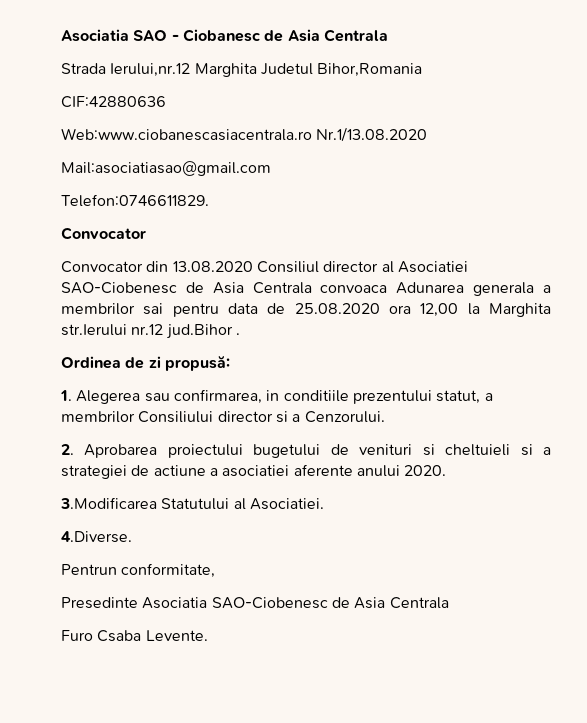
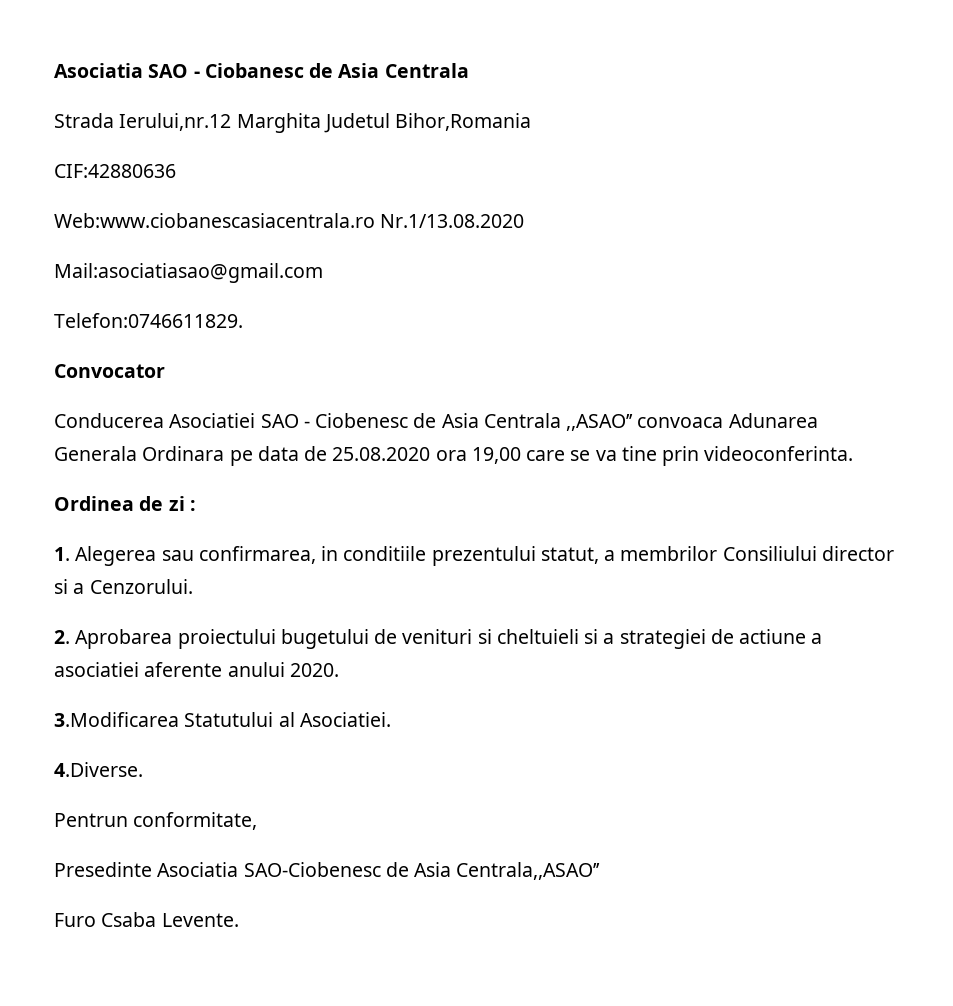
- Convocator din 13.08.2020 Consiliul director al Asociatiei SAO-Ciobenesc de Asia Centrala convoaca Adunarea generala a membrilor sai pentru data de 25.08.2020 ora 12,00 la Marghita str.Ierului nr.12 jud.Bihor .
+ Conducerea Asociatiei SAO - Ciobenesc de Asia Centrala ,,ASAO’’ convoaca Adunarea Generala Ordinara pe data de 25.08.2020 ora 19,00 care se va tine prin videoconferinta.
- Ordinea de zi propusă:
+ Ordinea de zi :
- Presedinte Asociatia SAO-Ciobenesc de Asia Centrala
+ Presedinte Asociatia SAO-Ciobenesc de Asia Centrala,,ASAO’’

